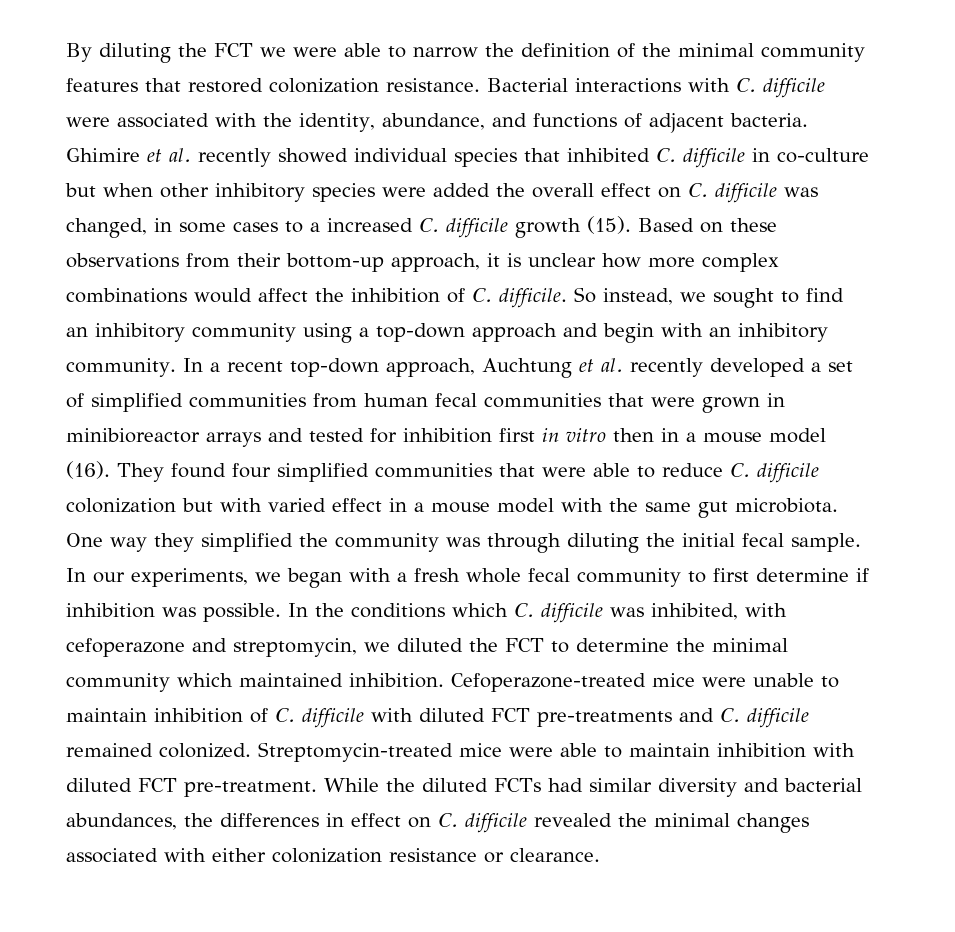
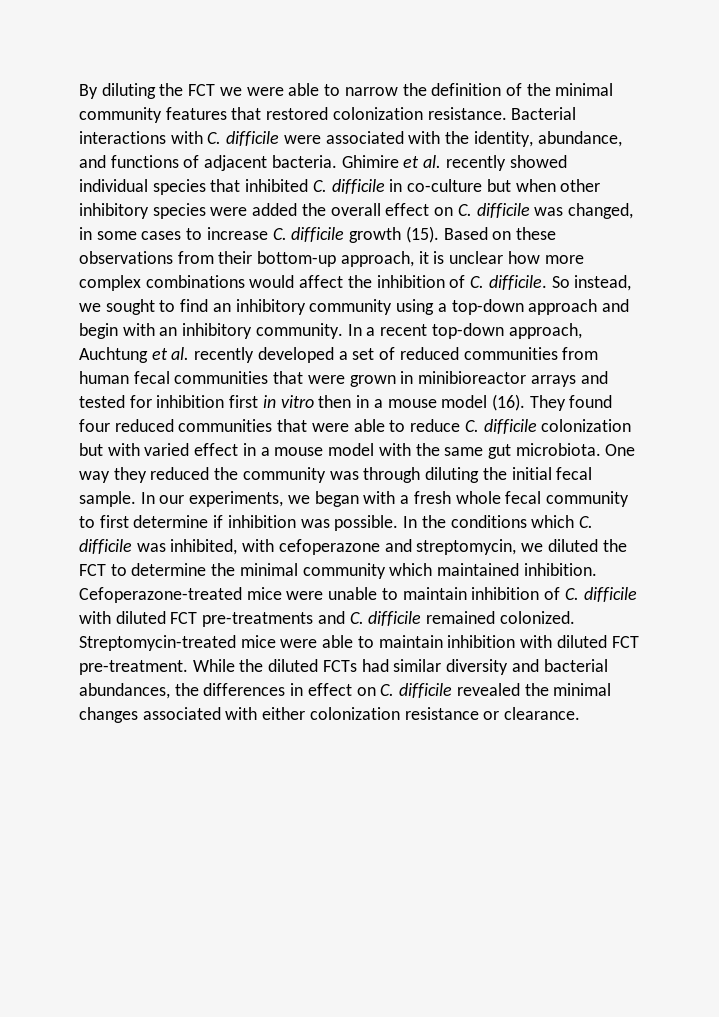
- Ghimire et al. recently showed individual species that inhibited C. difficile in co-culture but when other inhibitory species were added the overall effect on C. difficile was changed, in some cases to a increased C. difficile growth (15).
+ Ghimire et al. recently showed individual species that inhibited C. difficile in co-culture but when other inhibitory species were added the overall effect on C. difficile was changed, in some cases to increase C. difficile growth (15).
- In a recent top-down approach, Auchtung et al. recently developed a set of simplified communities from human fecal communities that were grown in minibioreactor arrays and tested for inhibition first in vitro then in a mouse model (16).
+ In a recent top-down approach, Auchtung et al. recently developed a set of reduced communities from human fecal communities that were grown in minibioreactor arrays and tested for inhibition first in vitro then in a mouse model (16).
- They found four simplified communities that were able to reduce C. difficile colonization but with varied effect in a mouse model with the same gut microbiota.
+ They found four reduced communities that were able to reduce C. difficile colonization but with varied effect in a mouse model with the same gut microbiota.
- One way they simplified the community was through diluting the initial fecal sample.
+ One way they reduced the community was through diluting the initial fecal sample.

